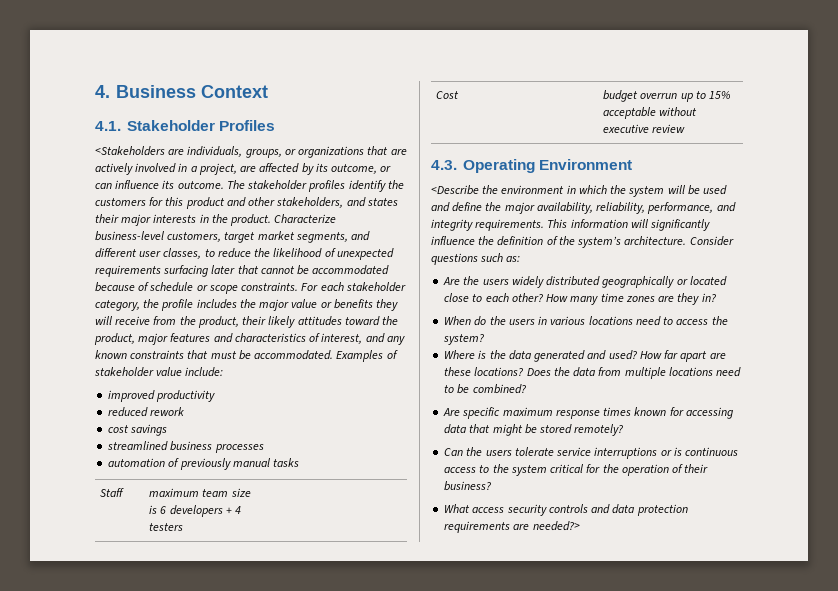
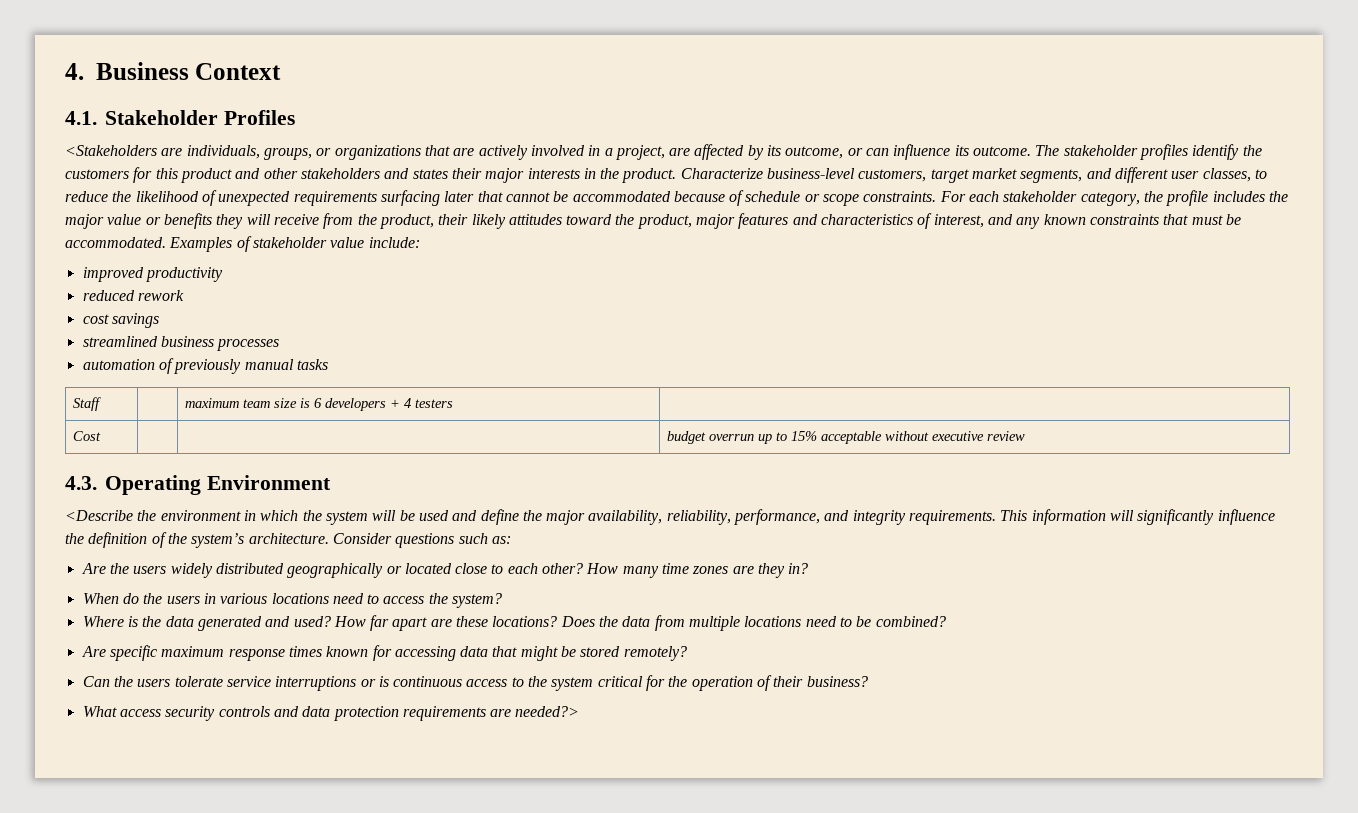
- The stakeholder profiles identify the customers for this product and other stakeholders, and states their major interests in the product.
+ The stakeholder profiles identify the customers for this product and other stakeholders and states their major interests in the product.

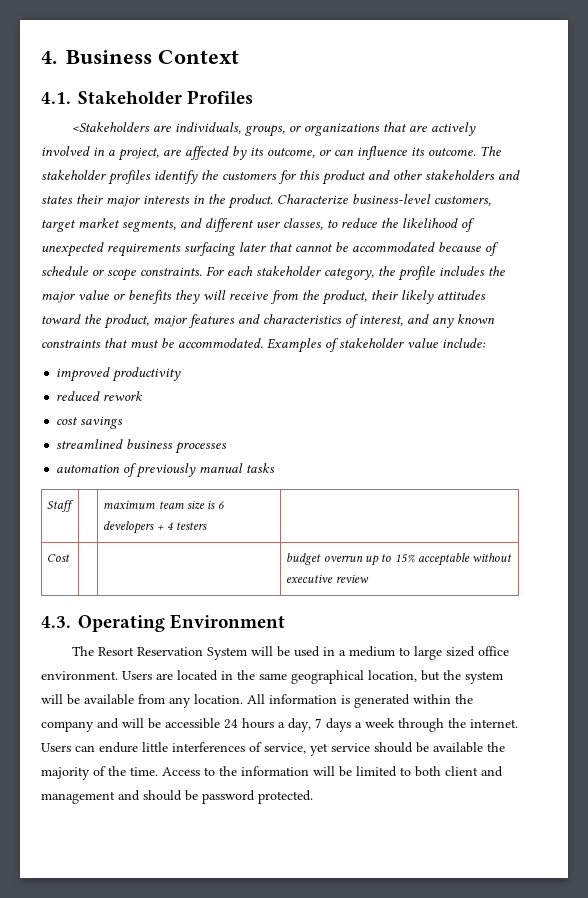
- <Describe the environment in which the system will be used and define the major availability, reliability, performance, and integrity requirements. This information will significantly influence the definition of the system’s architecture. Consider questions such as:
- Are the users widely distributed geographically or located close to each other? How many time zones are they in?
- When do the users in various locations need to access the system?
- Where is the data generated and used? How far apart are these locations? Does the data from multiple locations need to be combined?
- Are specific maximum response times known for accessing data that might be stored remotely?
- Can the users tolerate service interruptions or is continuous access to the system critical for the operation of their business?
- What access security controls and data protection requirements are needed?>
+ The Resort Reservation System will be used in a medium to large sized office environment. Users are located in the same geographical location, but the system will be available from any location. All information is generated within the company and will be accessible 24 hours a day, 7 days a week through the internet. Users can endure little interferences of service, yet service should be available the majority of the time. Access to the information will be limited to both client and management and should be password protected.

